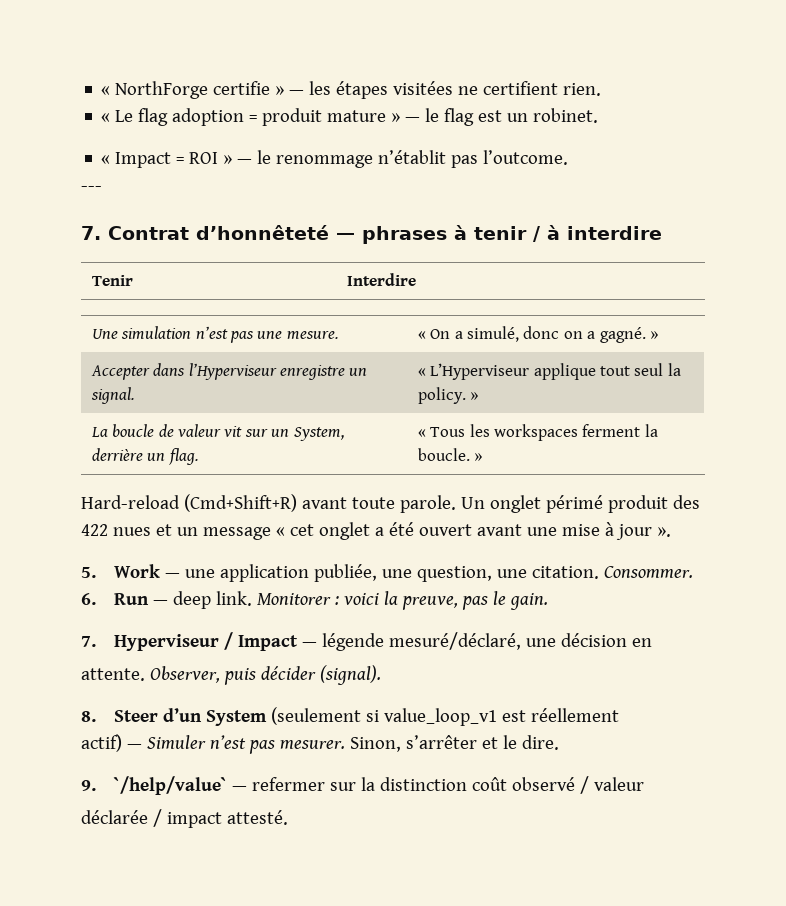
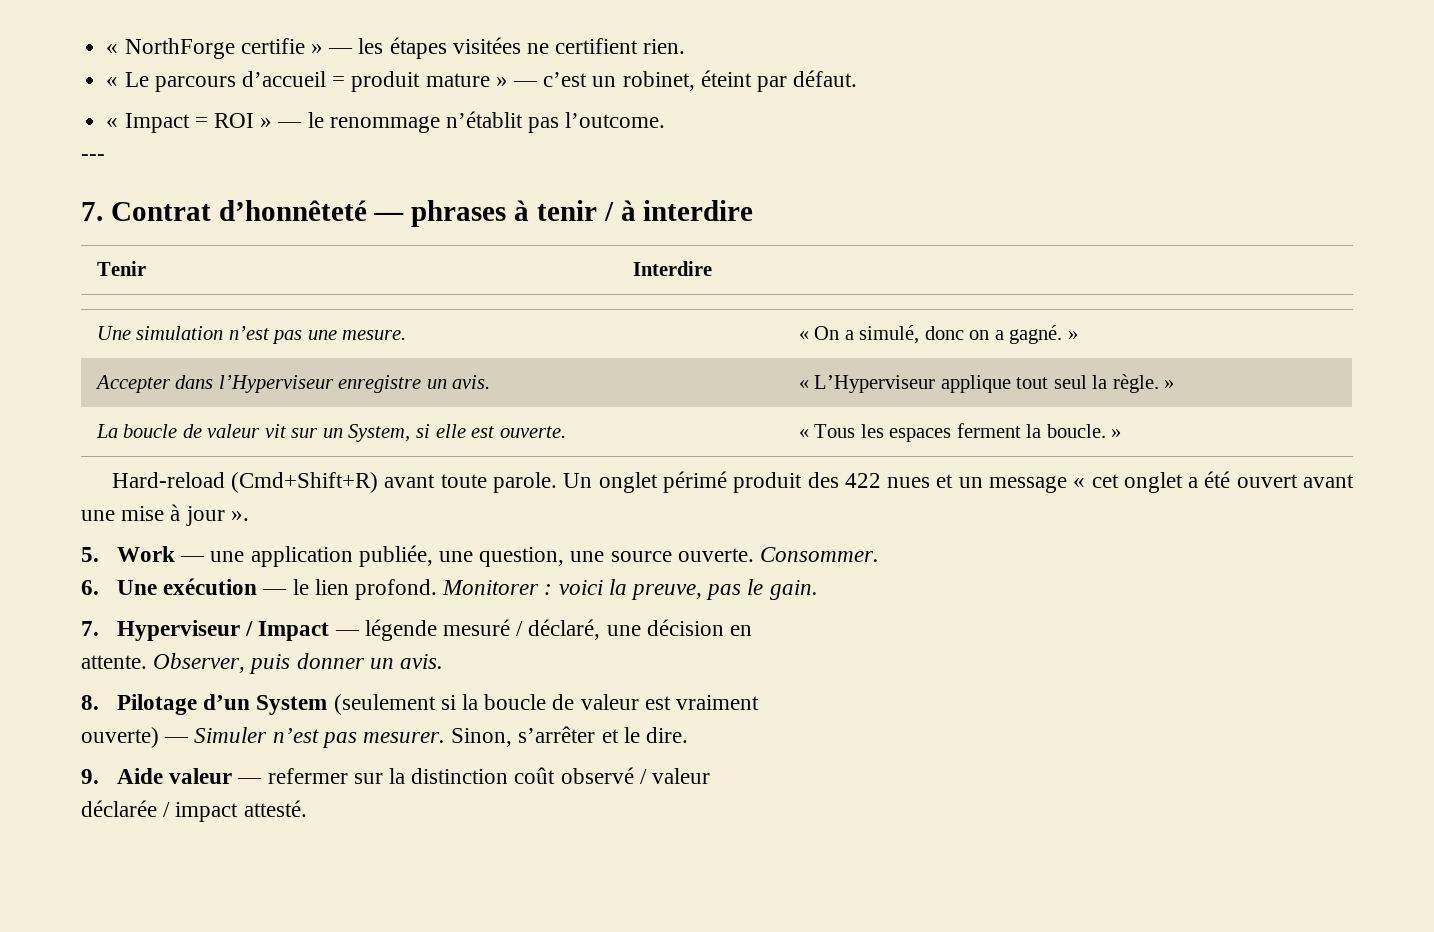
- « Le flag adoption = produit mature » — le flag est un robinet.
+ « Le parcours d’accueil = produit mature » — c’est un robinet, éteint par défaut.
- Accepter dans l’Hyperviseur enregistre un signal. | « L’Hyperviseur applique tout seul la policy. »
+ Accepter dans l’Hyperviseur enregistre un avis. | « L’Hyperviseur applique tout seul la règle. »
- La boucle de valeur vit sur un System, derrière un flag. | « Tous les workspaces ferment la boucle. »
+ La boucle de valeur vit sur un System, si elle est ouverte. | « Tous les espaces ferment la boucle. »
- 5. Work — une application publiée, une question, une citation.
+ 5. Work — une application publiée, une question, une source ouverte.
- 6. Run — deep link.
+ 6. Une exécution — le lien profond.
- 7. Hyperviseur / Impact — légende mesuré/déclaré, une décision en
+ 7. Hyperviseur / Impact — légende mesuré / déclaré, une décision en
- Observer, puis décider (signal).
+ Observer, puis donner un avis.
- 8. Steer d’un System (seulement si value_loop_v1 est réellement
- actif) — Simuler n’est pas mesurer.
+ 8. Pilotage d’un System (seulement si la boucle de valeur est vraiment
+ ouverte) — Simuler n’est pas mesurer.
- 9. `/help/value` — refermer sur la distinction coût observé / valeur
+ 9. Aide valeur — refermer sur la distinction coût observé / valeur

